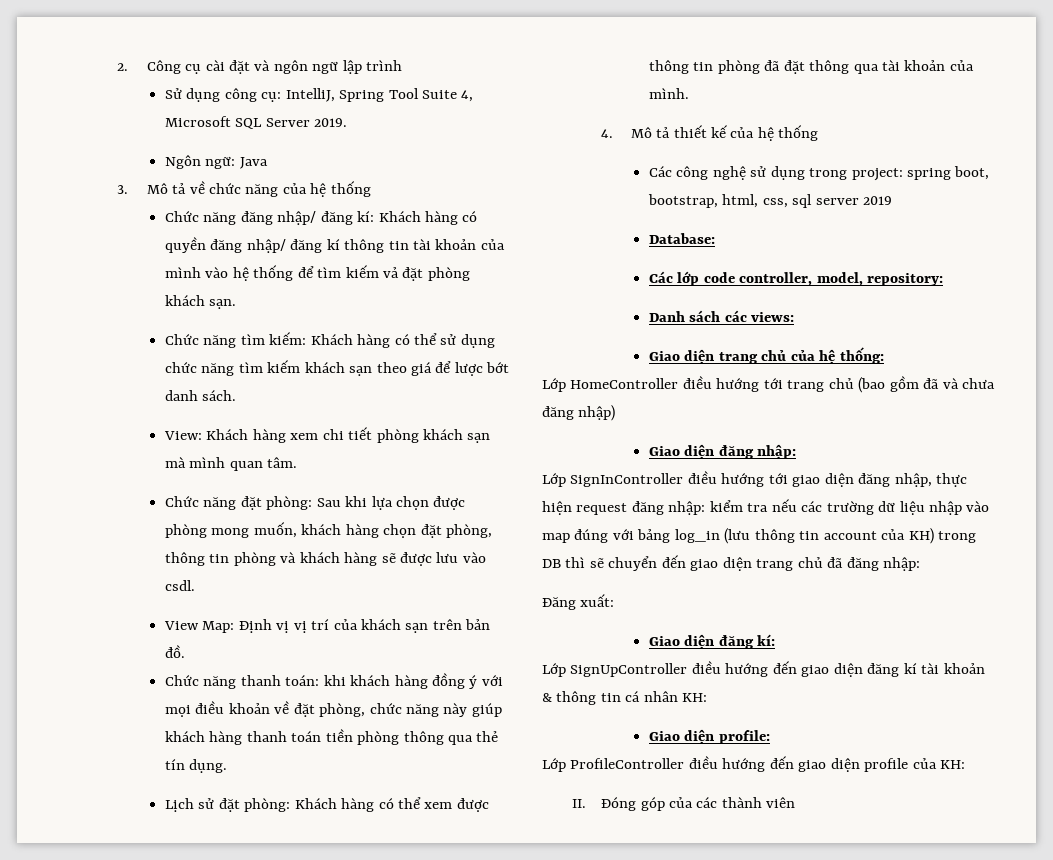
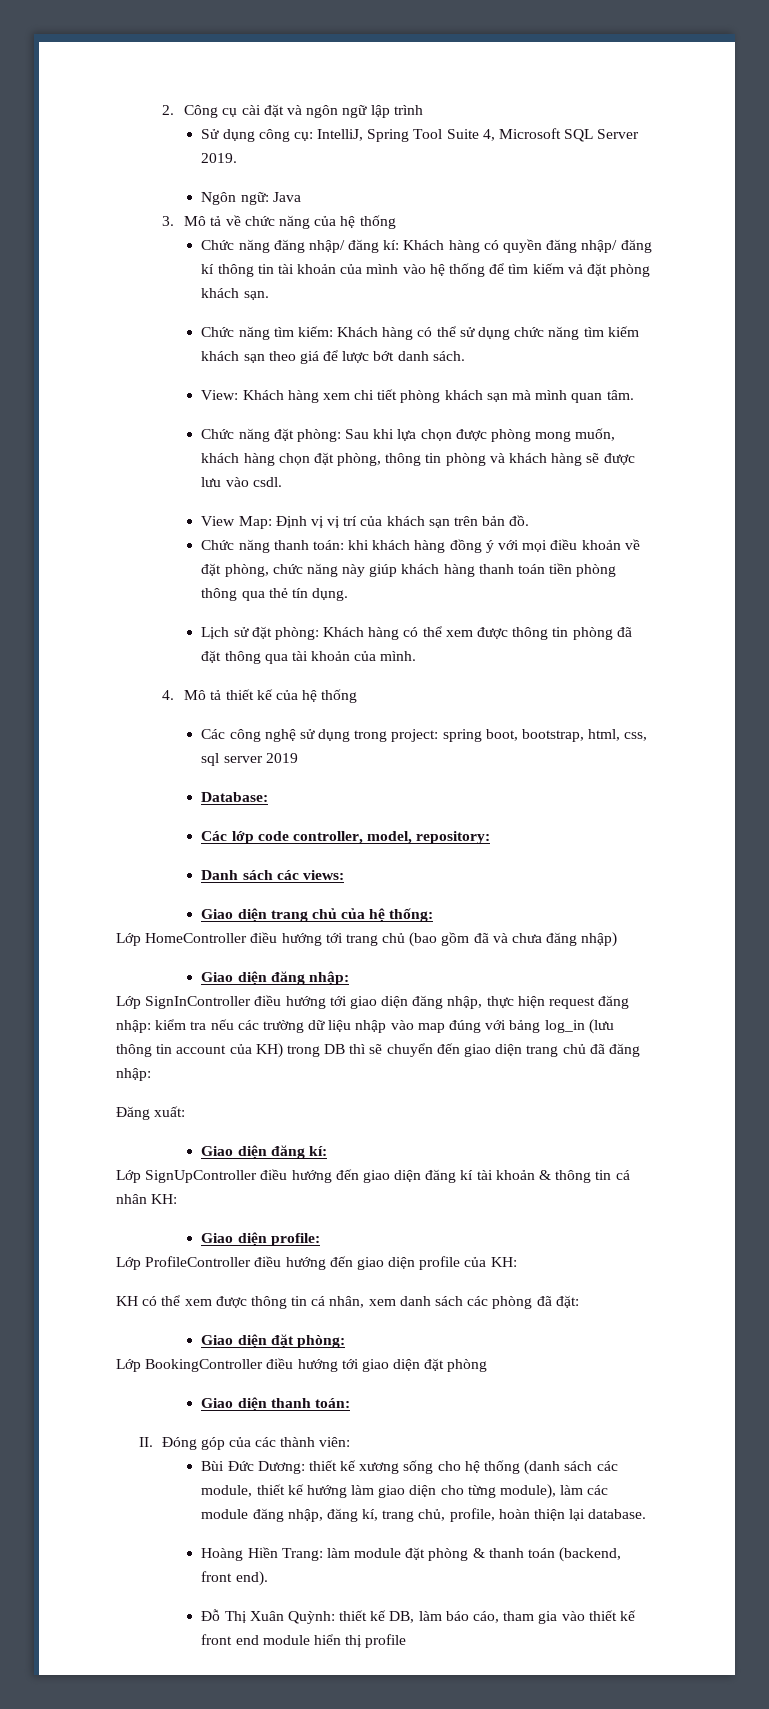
+ KH có thể xem được thông tin cá nhân, xem danh sách các phòng đã đặt:
+ Giao diện đặt phòng:
+ Lớp BookingController điều hướng tới giao diện đặt phòng
+ Giao diện thanh toán:
- II. Đóng góp của các thành viên
+ II. Đóng góp của các thành viên:
+ Bùi Đức Dương: thiết kế xương sống cho hệ thống (danh sách các module, thiết kế hướng làm giao diện cho từng module), làm các module đăng nhập, đăng kí, trang chủ, profile, hoàn thiện lại database.
+ Hoàng Hiền Trang: làm module đặt phòng & thanh toán (backend, front end).
+ Đỗ Thị Xuân Quỳnh: thiết kế DB, làm báo cáo, tham gia vào thiết kế front end module hiển thị profile

